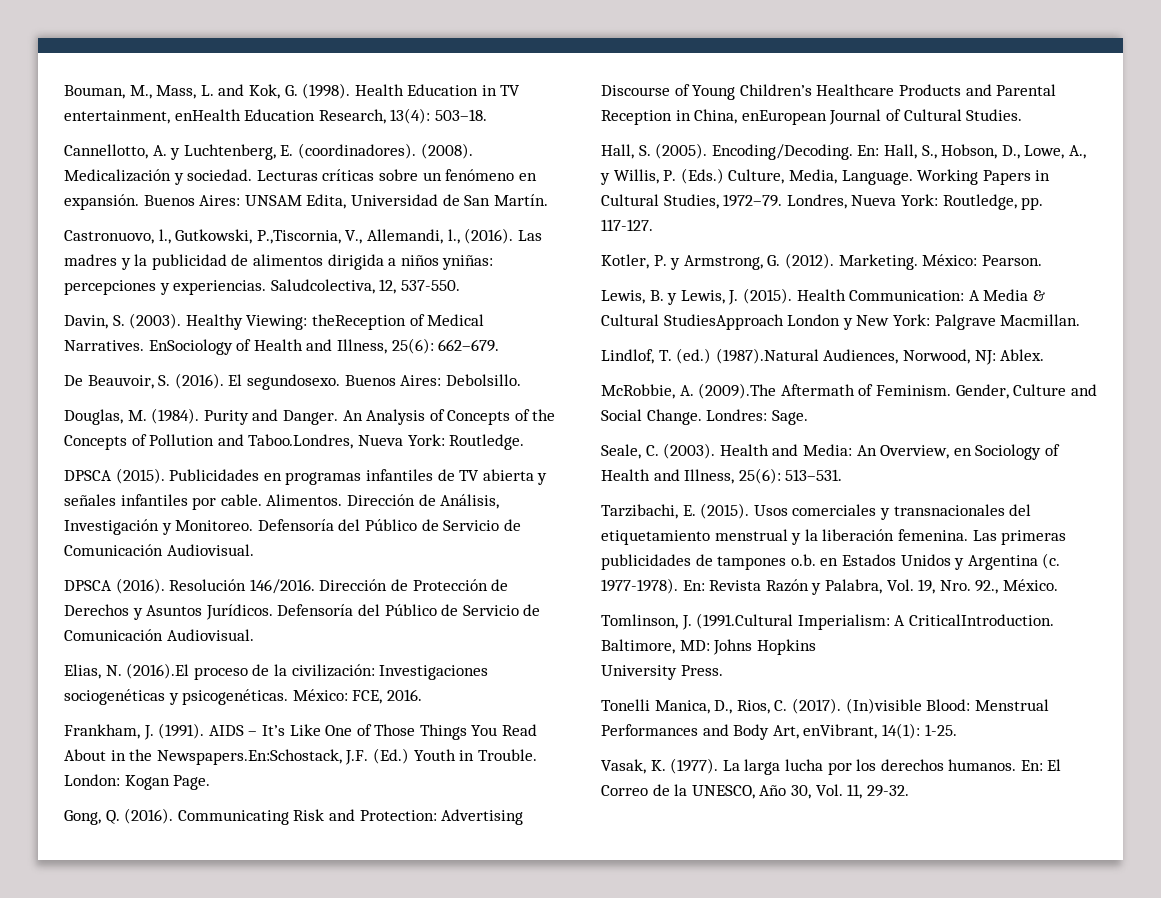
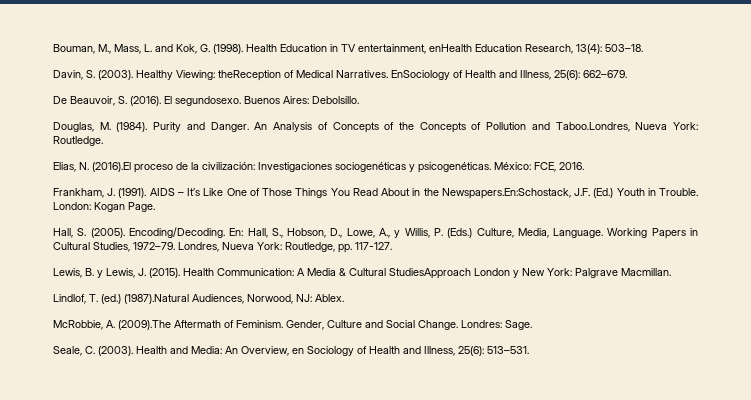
- Cannellotto, A. y Luchtenberg, E. (coordinadores). (2008). Medicalización y sociedad. Lecturas críticas sobre un fenómeno en expansión. Buenos Aires: UNSAM Edita, Universidad de San Martín.
- Castronuovo, l., Gutkowski, P.,Tiscornia, V., Allemandi, l., (2016). Las madres y la publicidad de alimentos dirigida a niños yniñas: percepciones y experiencias. Saludcolectiva, 12, 537-550.
- DPSCA (2015). Publicidades en programas infantiles de TV abierta y señales infantiles por cable. Alimentos. Dirección de Análisis, Investigación y Monitoreo. Defensoría del Público de Servicio de Comunicación Audiovisual.
- DPSCA (2016). Resolución 146/2016. Dirección de Protección de Derechos y Asuntos Jurídicos. Defensoría del Público de Servicio de Comunicación Audiovisual.
- Gong, Q. (2016). Communicating Risk and Protection: Advertising Discourse of Young Children’s Healthcare Products and Parental Reception in China, enEuropean Journal of Cultural Studies.
- Kotler, P. y Armstrong, G. (2012). Marketing. México: Pearson.
- Tarzibachi, E. (2015). Usos comerciales y transnacionales del etiquetamiento menstrual y la liberación femenina. Las primeras publicidades de tampones o.b. en Estados Unidos y Argentina (c. 1977-1978). En: Revista Razón y Palabra, Vol. 19, Nro. 92., México.
- Tomlinson, J. (1991.Cultural Imperialism: A CriticalIntroduction. Baltimore, MD: Johns Hopkins
- University Press.
- Tonelli Manica, D., Rios, C. (2017). (In)visible Blood: Menstrual Performances and Body Art, enVibrant, 14(1): 1-25.
- Vasak, K. (1977). La larga lucha por los derechos humanos. En: El Correo de la UNESCO, Año 30, Vol. 11, 29-32.

